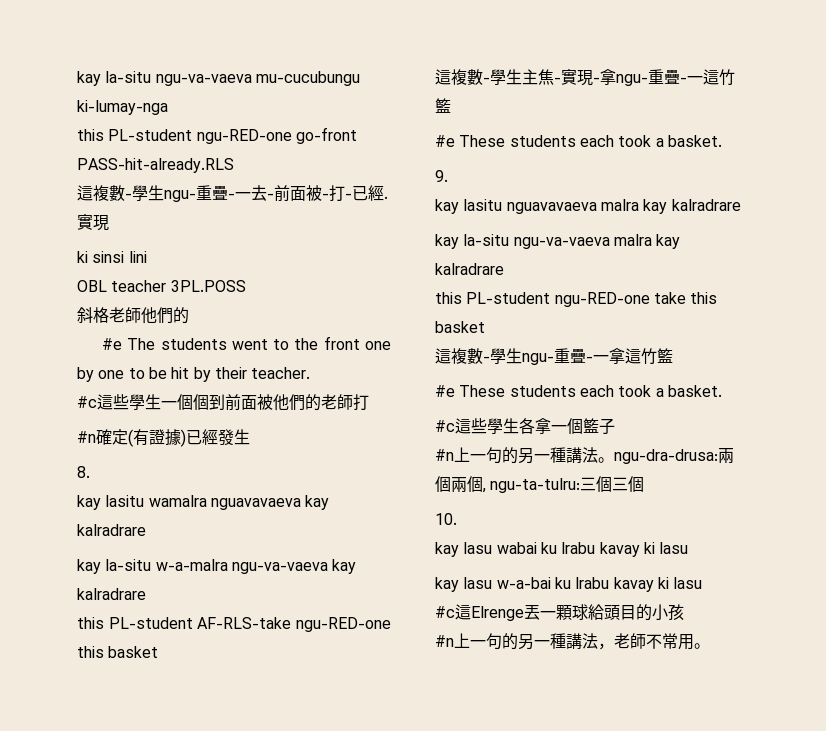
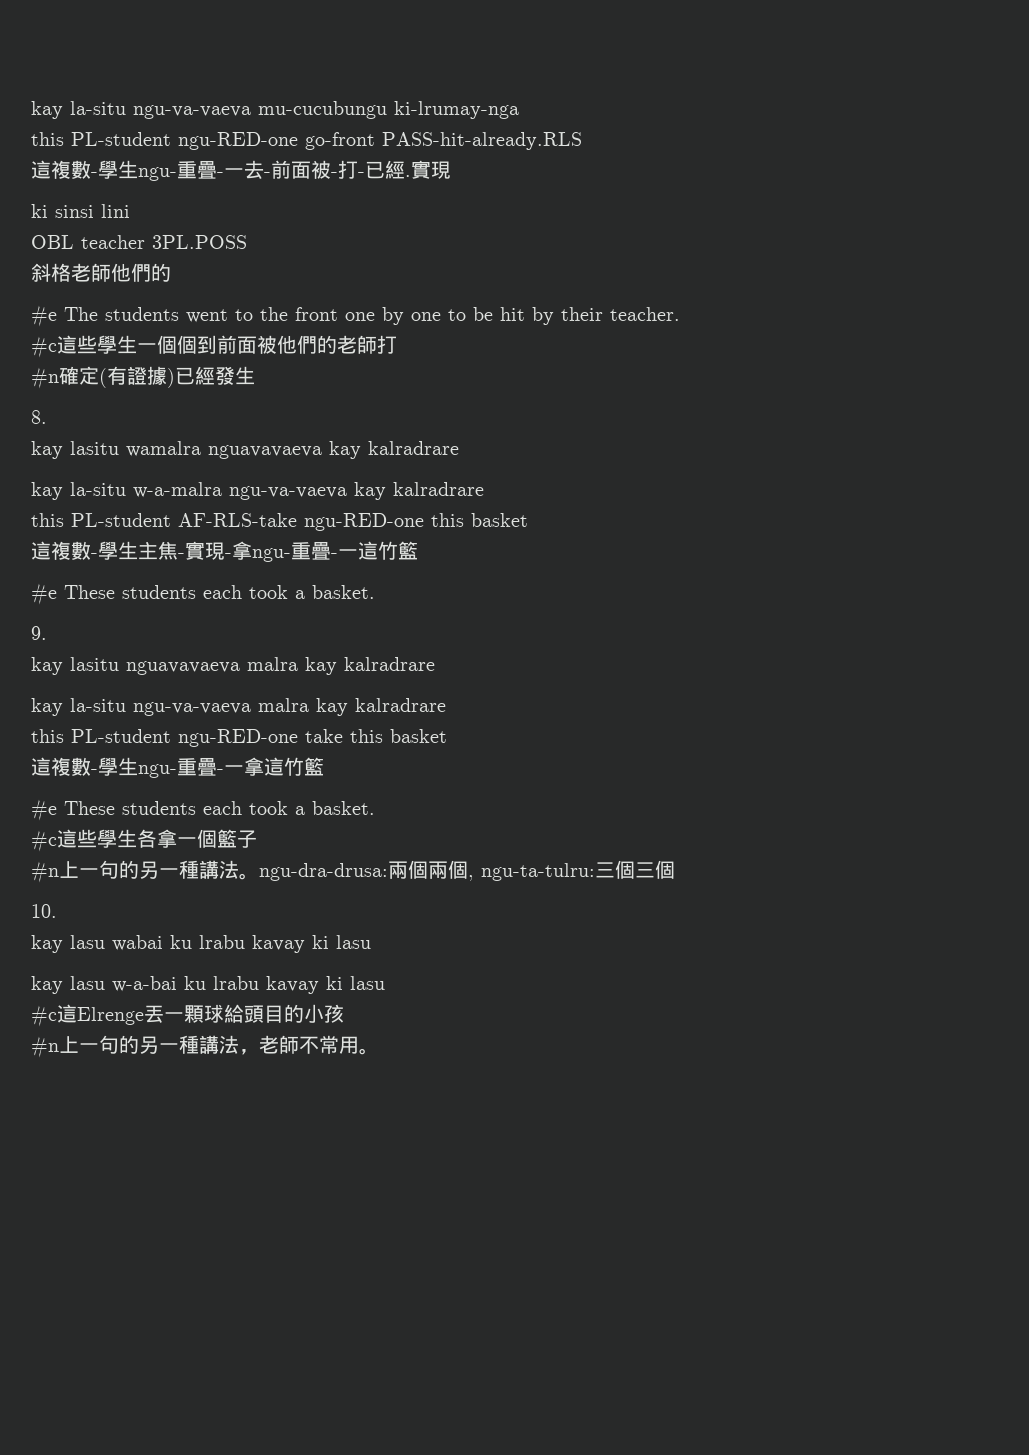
- kay la-situ ngu-va-vaeva mu-cucubungu ki-lumay-nga
+ kay la-situ ngu-va-vaeva mu-cucubungu ki-lrumay-nga

